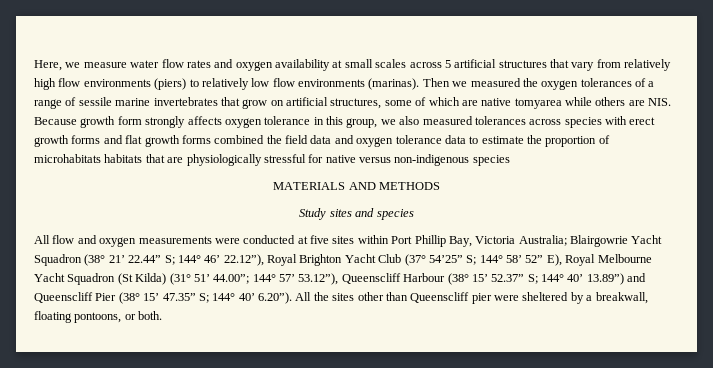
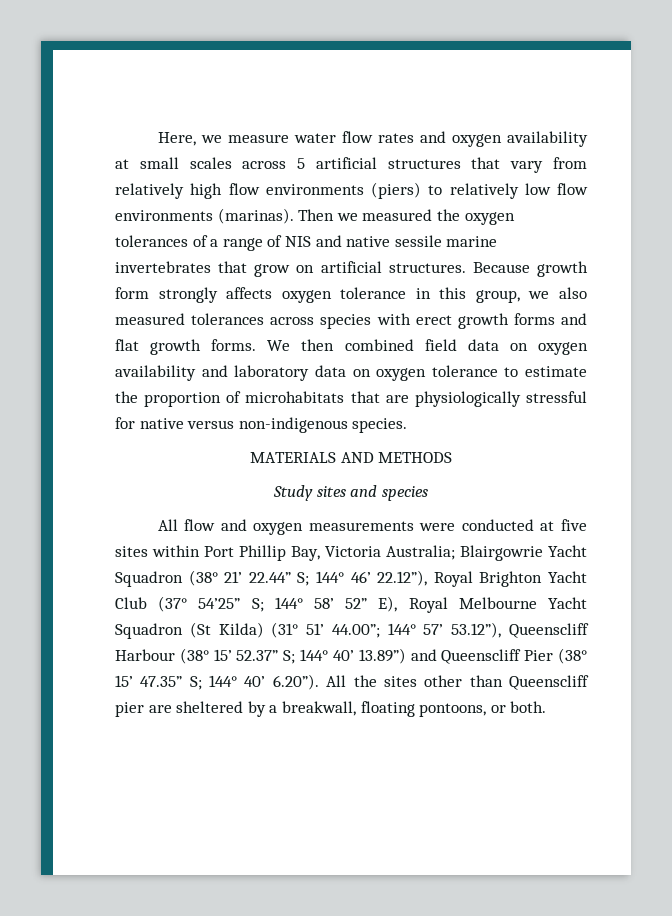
- Then we measured the oxygen tolerances of a range of sessile marine invertebrates that grow on artificial structures, some of which are native tomyarea while others are NIS. Because growth form strongly affects oxygen tolerance in this group, we also measured tolerances across species with erect growth forms and flat growth forms combined the field data and oxygen tolerance data to estimate the proportion of microhabitats habitats that are physiologically stressful for native versus non-indigenous species
+ Then we measured the oxygen tolerances of a range of NIS and native sessile marine invertebrates that grow on artificial structures. Because growth form strongly affects oxygen tolerance in this group, we also measured tolerances across species with erect growth forms and flat growth forms. We then combined field data on oxygen availability and laboratory data on oxygen tolerance to estimate the proportion of microhabitats that are physiologically stressful for native versus non-indigenous species.
- 144° 40’ 6.20”). All the sites other than Queenscliff pier were sheltered by a breakwall, floating pontoons, or both.
+ 144° 40’ 6.20”). All the sites other than Queenscliff pier are sheltered by a breakwall, floating pontoons, or both.

